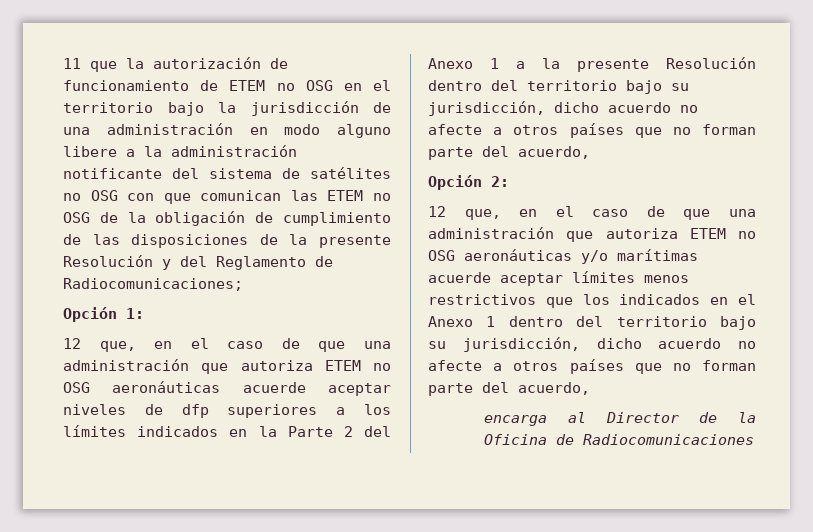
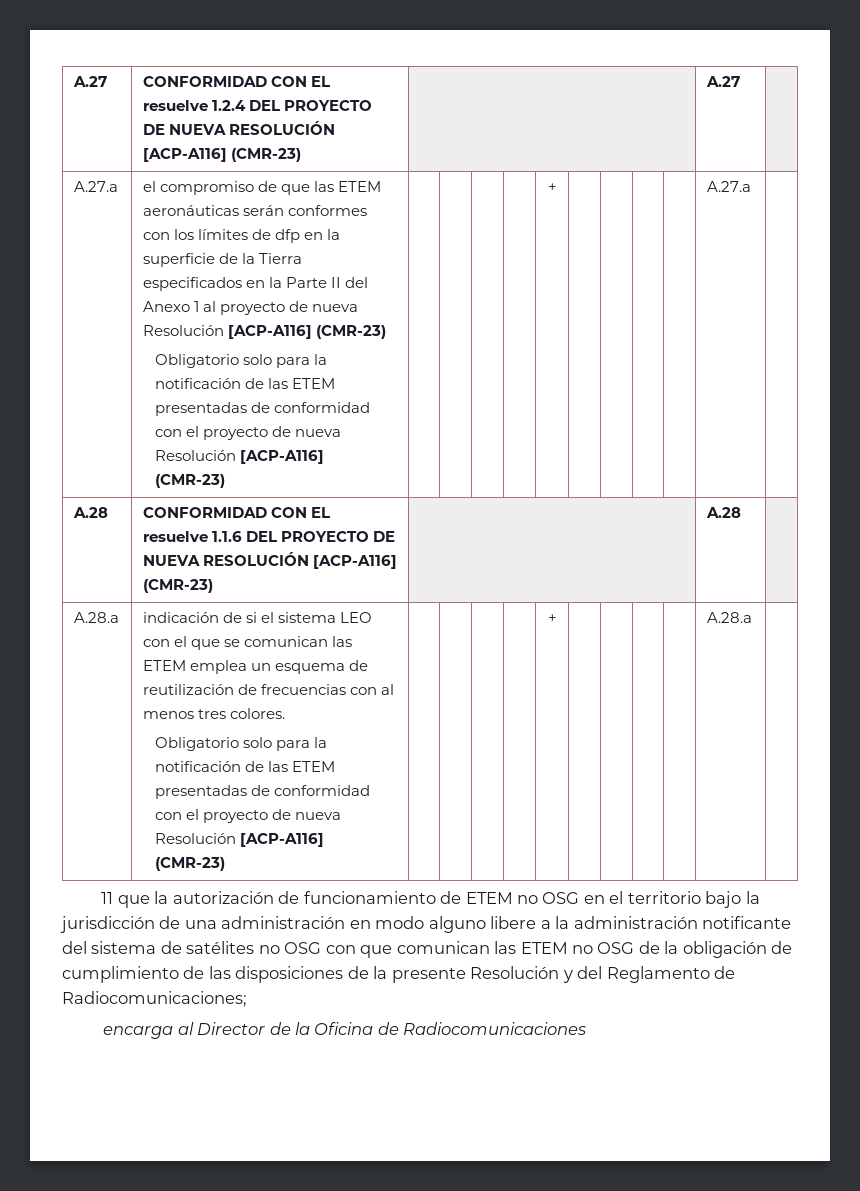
+ A.27 | CONFORMIDAD CON EL resuelve 1.2.4 DEL PROYECTO DE NUEVA RESOLUCIÓN [ACP-A116] (CMR-23) | | A.27 |
+ A.27.a | el compromiso de que las ETEM aeronáuticas serán conformes con los límites de dfp en la superficie de la Tierra especificados en la Parte II del Anexo 1 al proyecto de nueva Resolución [ACP-A116] (CMR-23)
+ Obligatorio solo para la notificación de las ETEM presentadas de conformidad con el proyecto de nueva Resolución [ACP-A116] (CMR-23) | | | | | + | | | | | A.27.a |
+ A.28 | CONFORMIDAD CON EL resuelve 1.1.6 DEL PROYECTO DE NUEVA RESOLUCIÓN [ACP-A116] (CMR-23) | | A.28 |
+ A.28.a | indicación de si el sistema LEO con el que se comunican las ETEM emplea un esquema de reutilización de frecuencias con al menos tres colores.
+ Obligatorio solo para la notificación de las ETEM presentadas de conformidad con el proyecto de nueva Resolución [ACP-A116] (CMR-23) | | | | | + | | | | | A.28.a
- Opción 1:
- 12 que, en el caso de que una administración que autoriza ETEM no OSG aeronáuticas acuerde aceptar niveles de dfp superiores a los límites indicados en la Parte 2 del Anexo 1 a la presente Resolución dentro del territorio bajo su jurisdicción, dicho acuerdo no afecte a otros países que no forman parte del acuerdo,
- Opción 2:
- 12 que, en el caso de que una administración que autoriza ETEM no OSG aeronáuticas y/o marítimas acuerde aceptar límites menos restrictivos que los indicados en el Anexo 1 dentro del territorio bajo su jurisdicción, dicho acuerdo no afecte a otros países que no forman parte del acuerdo,

